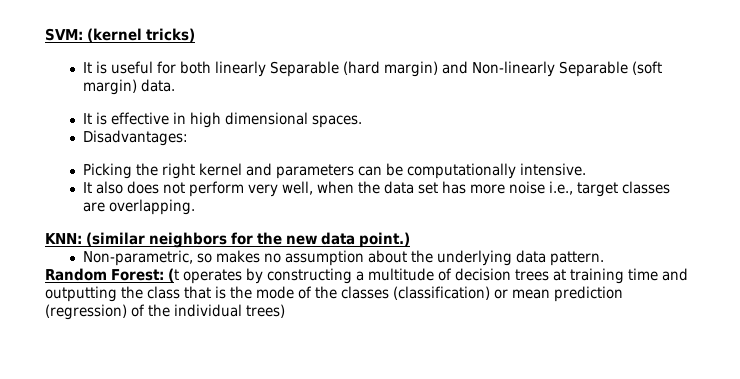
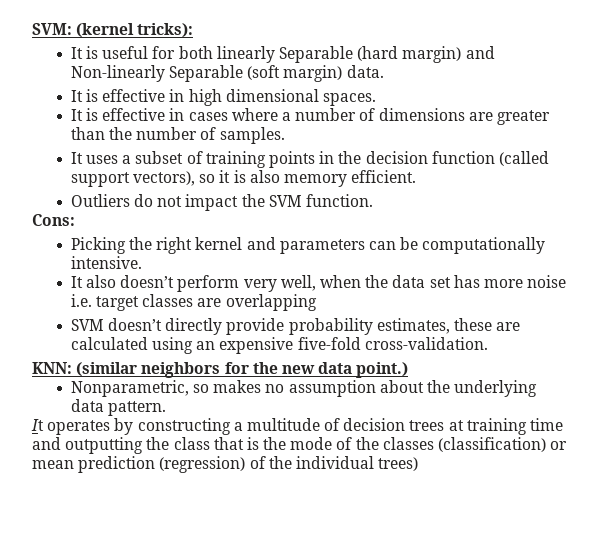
- SVM: (kernel tricks)
+ SVM: (kernel tricks):
- Disadvantages:
+ It is effective in cases where a number of dimensions are greater than the number of samples.
+ It uses a subset of training points in the decision function (called support vectors), so it is also memory efficient.
+ Outliers do not impact the SVM function.
+ Cons:
- It also does not perform very well, when the data set has more noise i.e., target classes are overlapping.
+ It also doesn’t perform very well, when the data set has more noise i.e. target classes are overlapping
+ SVM doesn’t directly provide probability estimates, these are calculated using an expensive five-fold cross-validation.
- Non-parametric, so makes no assumption about the underlying data pattern.
+ Nonparametric, so makes no assumption about the underlying data pattern.
- Random Forest: (t operates by constructing a multitude of decision trees at training time and outputting the class that is the mode of the classes (classification) or mean prediction (regression) of the individual trees)
+ It operates by constructing a multitude of decision trees at training time and outputting the class that is the mode of the classes (classification) or mean prediction (regression) of the individual trees)

